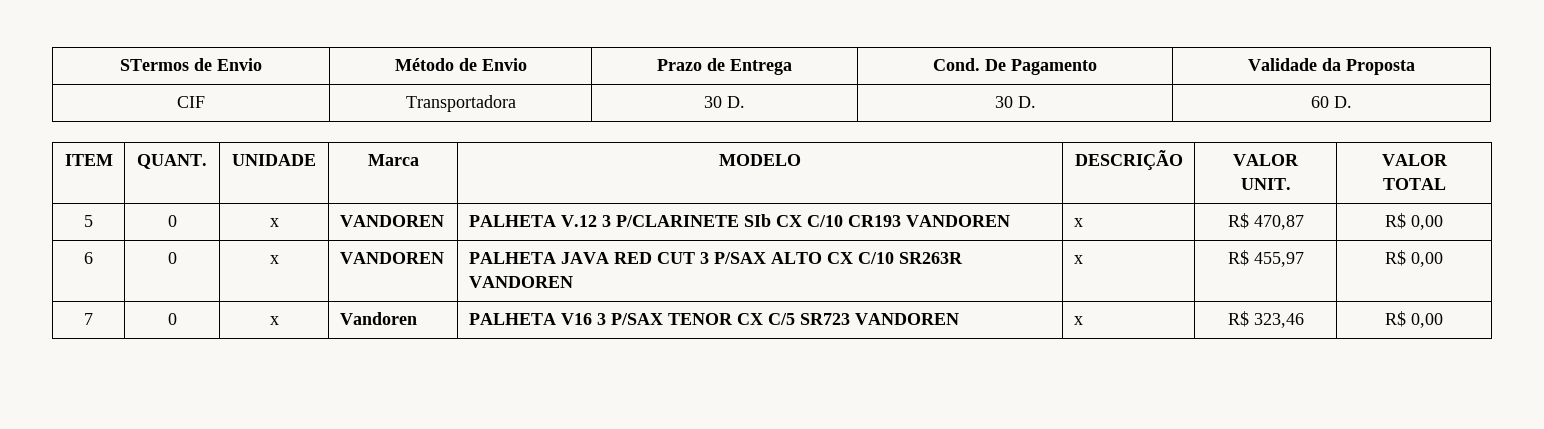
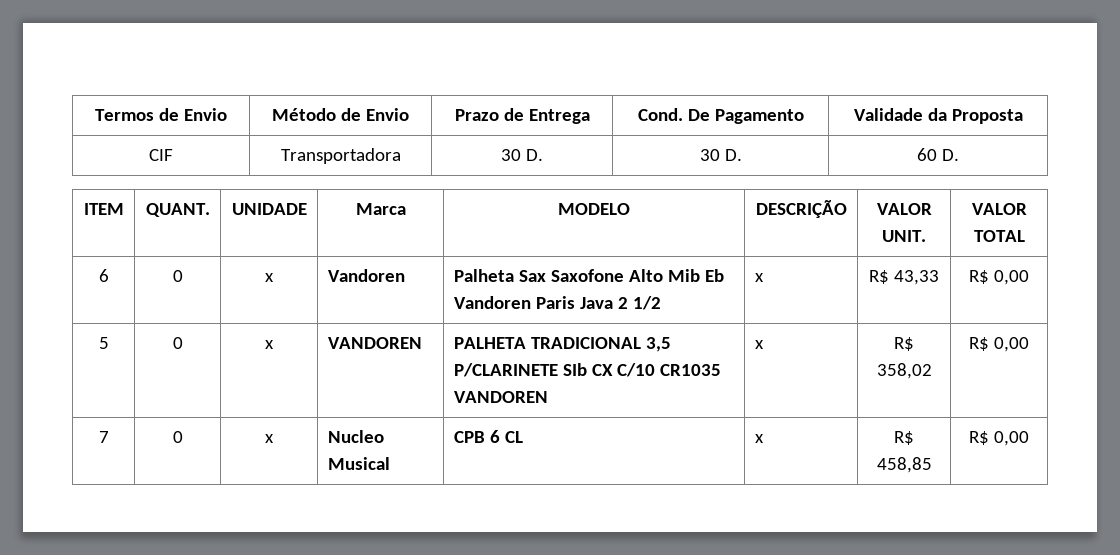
- STermos de Envio | Método de Envio | Prazo de Entrega | Cond. De Pagamento | Validade da Proposta
+ Termos de Envio | Método de Envio | Prazo de Entrega | Cond. De Pagamento | Validade da Proposta
+ 6 | 0 | x | Vandoren | Palheta Sax Saxofone Alto Mib Eb Vandoren Paris Java 2 1/2 | x | R$ 43,33 | R$ 0,00
- 5 | 0 | x | VANDOREN | PALHETA V.12 3 P/CLARINETE SIb CX C/10 CR193 VANDOREN | x | R$ 470,87 | R$ 0,00
- 6 | 0 | x | VANDOREN | PALHETA JAVA RED CUT 3 P/SAX ALTO CX C/10 SR263R VANDOREN | x | R$ 455,97 | R$ 0,00
+ 5 | 0 | x | VANDOREN | PALHETA TRADICIONAL 3,5 P/CLARINETE SIb CX C/10 CR1035 VANDOREN | x | R$ 358,02 | R$ 0,00
- 7 | 0 | x | Vandoren | PALHETA V16 3 P/SAX TENOR CX C/5 SR723 VANDOREN | x | R$ 323,46 | R$ 0,00
+ 7 | 0 | x | Nucleo Musical | CPB 6 CL | x | R$ 458,85 | R$ 0,00

